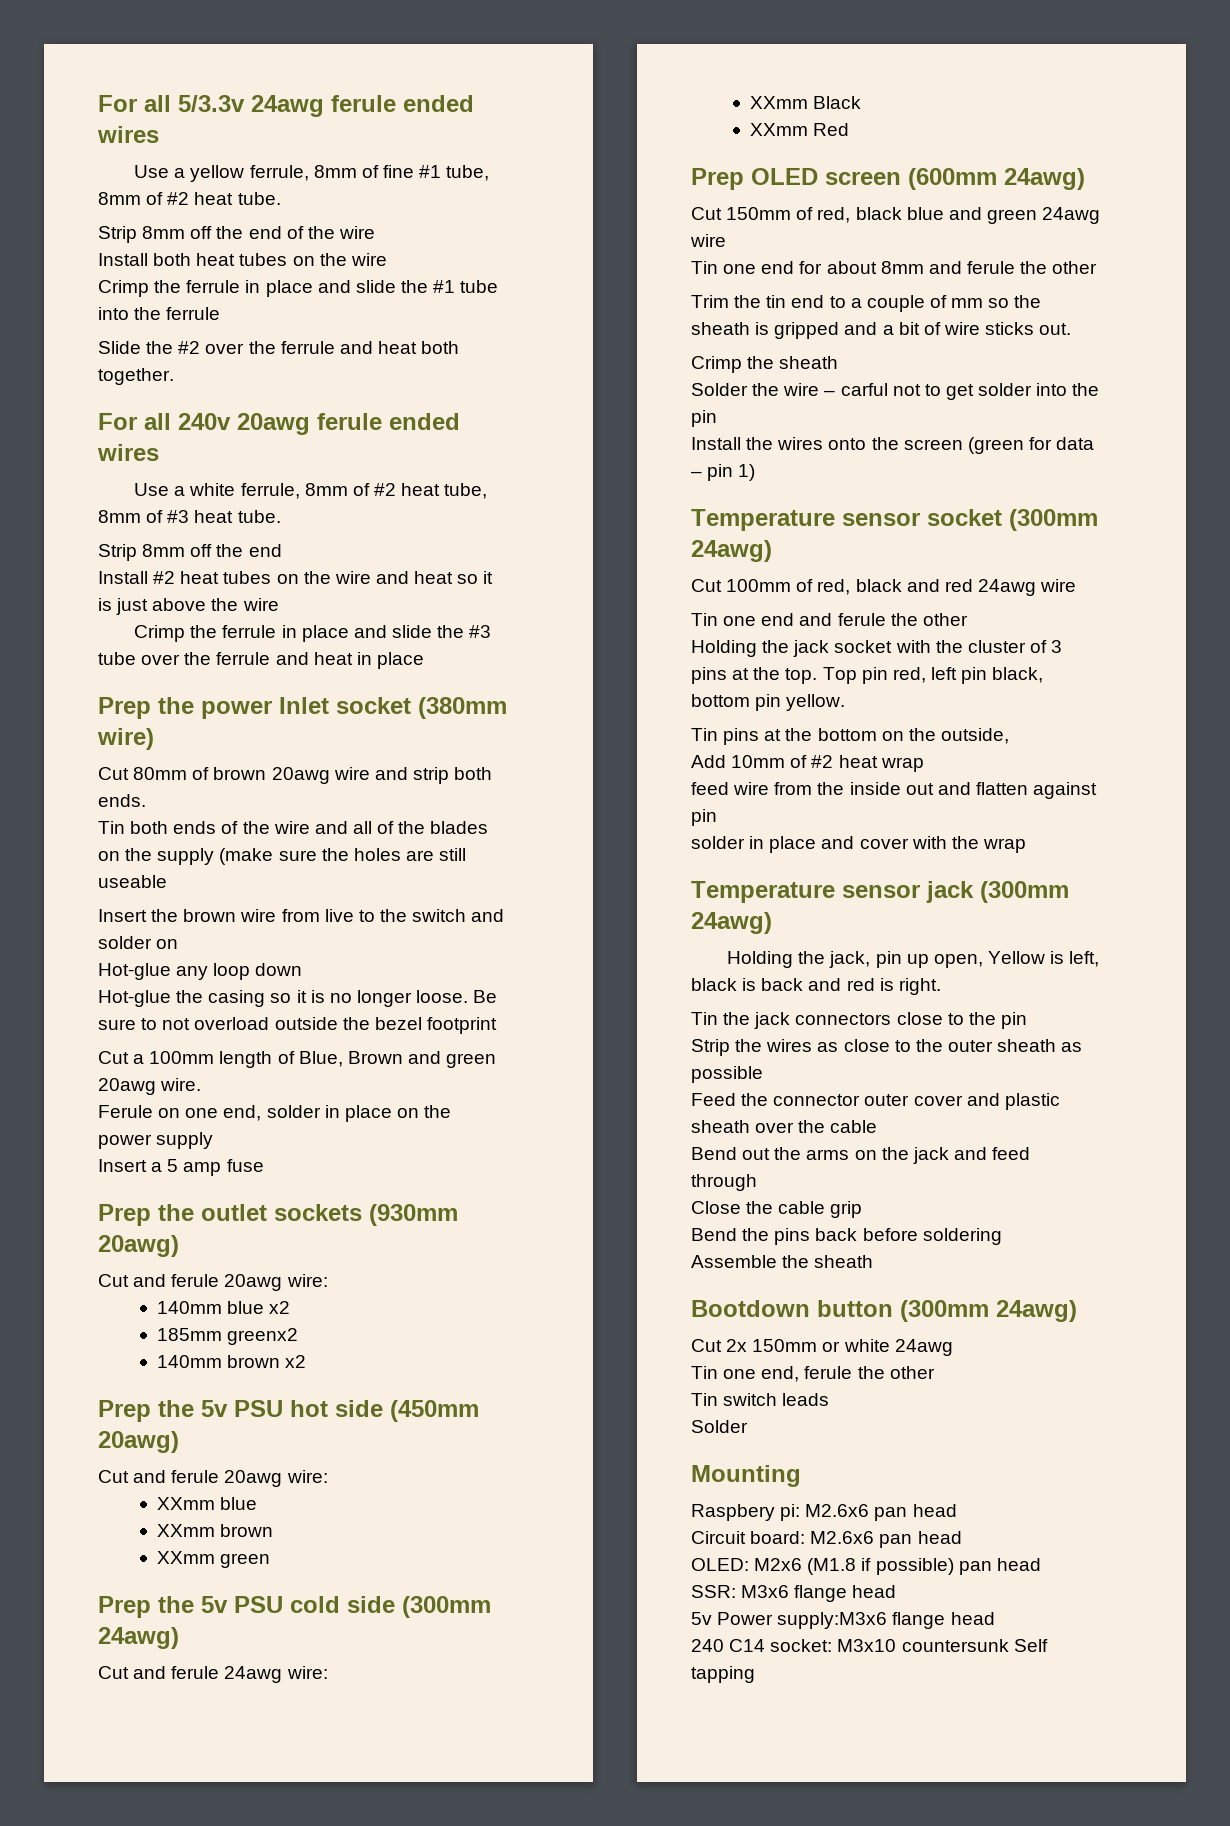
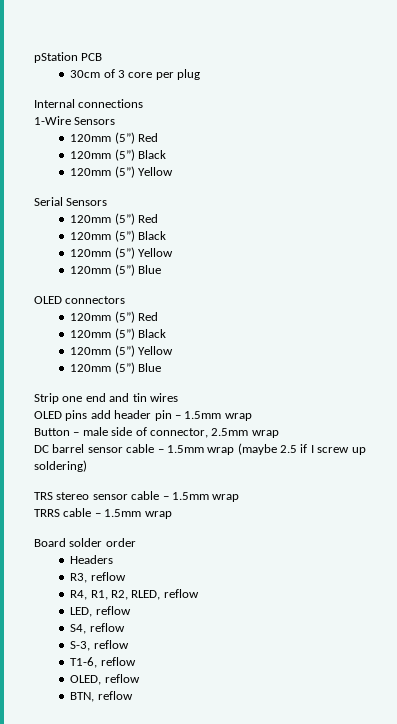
- For all 5/3.3v 24awg ferule ended wires
- Use a yellow ferrule, 8mm of fine #1 tube, 8mm of #2 heat tube.
- Strip 8mm off the end of the wire
- Install both heat tubes on the wire
- Crimp the ferrule in place and slide the #1 tube into the ferrule
- Slide the #2 over the ferrule and heat both together.
- For all 240v 20awg ferule ended wires
- Use a white ferrule, 8mm of #2 heat tube, 8mm of #3 heat tube.
- Strip 8mm off the end
- Install #2 heat tubes on the wire and heat so it is just above the wire
- Crimp the ferrule in place and slide the #3 tube over the ferrule and heat in place
- Prep the power Inlet socket (380mm wire)
- Cut 80mm of brown 20awg wire and strip both ends.
- Tin both ends of the wire and all of the blades on the supply (make sure the holes are still useable
- Insert the brown wire from live to the switch and solder on
- Hot-glue any loop down
- Hot-glue the casing so it is no longer loose. Be sure to not overload outside the bezel footprint
- Cut a 100mm length of Blue, Brown and green 20awg wire.
- Ferule on one end, solder in place on the power supply
- Insert a 5 amp fuse
- Prep the outlet sockets (930mm 20awg)
- Cut and ferule 20awg wire:
- 140mm blue x2
- 185mm greenx2
- 140mm brown x2
- Prep the 5v PSU hot side (450mm 20awg)
- Cut and ferule 20awg wire:
- XXmm blue
- XXmm brown
- XXmm green
- Prep the 5v PSU cold side (300mm 24awg)
- Cut and ferule 24awg wire:
- XXmm Black
- XXmm Red
- Prep OLED screen (600mm 24awg)
- Cut 150mm of red, black blue and green 24awg wire
- Tin one end for about 8mm and ferule the other
- Trim the tin end to a couple of mm so the sheath is gripped and a bit of wire sticks out.
- Crimp the sheath
- Solder the wire – carful not to get solder into the pin
- Install the wires onto the screen (green for data – pin 1)
- Temperature sensor socket (300mm 24awg)
- Cut 100mm of red, black and red 24awg wire
- Tin one end and ferule the other
- Holding the jack socket with the cluster of 3 pins at the top. Top pin red, left pin black, bottom pin yellow.
- Tin pins at the bottom on the outside,
- Add 10mm of #2 heat wrap
- feed wire from the inside out and flatten against pin
- solder in place and cover with the wrap
- Temperature sensor jack (300mm 24awg)
- Holding the jack, pin up open, Yellow is left, black is back and red is right.
- Tin the jack connectors close to the pin
- Strip the wires as close to the outer sheath as possible
- Feed the connector outer cover and plastic sheath over the cable
- Bend out the arms on the jack and feed through
- Close the cable grip
- Bend the pins back before soldering
- Assemble the sheath
- Bootdown button (300mm 24awg)
- Cut 2x 150mm or white 24awg
- Tin one end, ferule the other
- Tin switch leads
- Solder
- Mounting
- Raspbery pi: M2.6x6 pan head
- Circuit board: M2.6x6 pan head
- OLED: M2x6 (M1.8 if possible) pan head
- SSR: M3x6 flange head
- 5v Power supply:M3x6 flange head
- 240 C14 socket: M3x10 countersunk Self tapping
+ pStation PCB
+ 30cm of 3 core per plug
+ Internal connections
+ 1-Wire Sensors
+ 120mm (5”) Red
+ 120mm (5”) Black
+ 120mm (5”) Yellow
+ Serial Sensors
+ 120mm (5”) Red
+ 120mm (5”) Black
+ 120mm (5”) Yellow
+ 120mm (5”) Blue
+ OLED connectors
+ 120mm (5”) Red
+ 120mm (5”) Black
+ 120mm (5”) Yellow
+ 120mm (5”) Blue
+ Strip one end and tin wires
+ OLED pins add header pin – 1.5mm wrap
+ Button – male side of connector, 2.5mm wrap
+ DC barrel sensor cable – 1.5mm wrap (maybe 2.5 if I screw up soldering)
+ TRS stereo sensor cable – 1.5mm wrap
+ TRRS cable – 1.5mm wrap
+ Board solder order
+ Headers
+ R3, reflow
+ R4, R1, R2, RLED, reflow
+ LED, reflow
+ S4, reflow
+ S-3, reflow
+ T1-6, reflow
+ OLED, reflow
+ BTN, reflow

